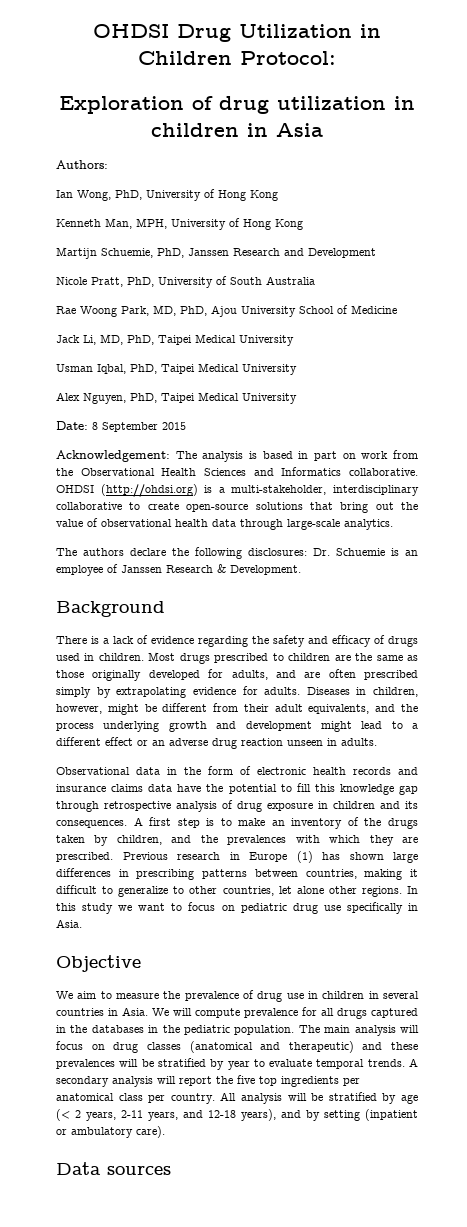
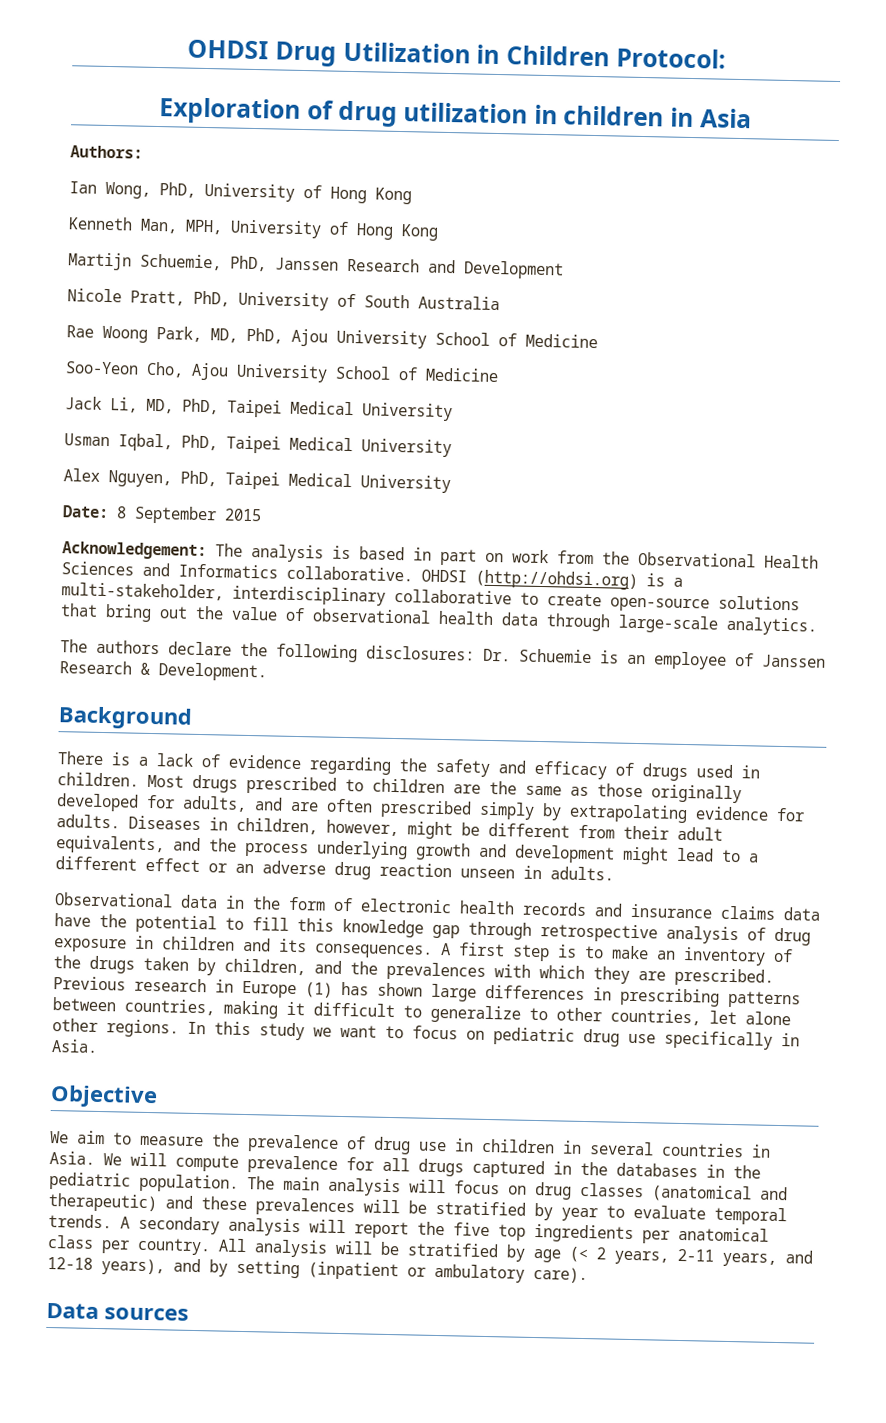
+ Soo-Yeon Cho, Ajou University School of Medicine

